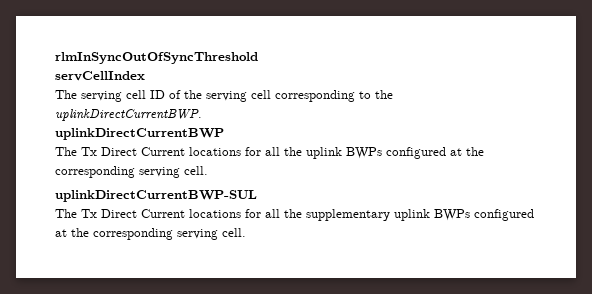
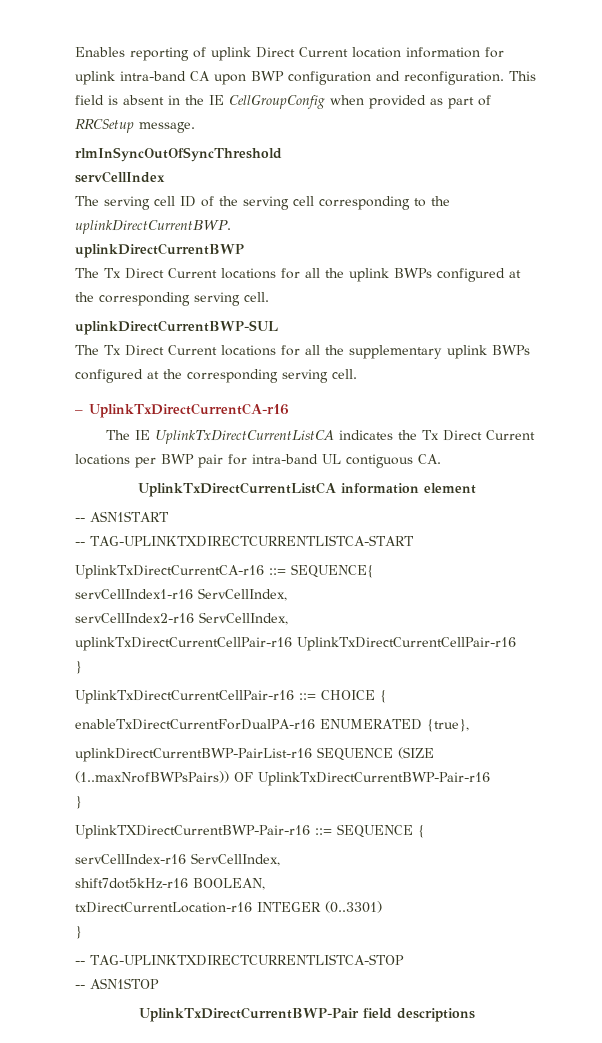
+ Enables reporting of uplink Direct Current location information for uplink intra-band CA upon BWP configuration and reconfiguration. This field is absent in the IE CellGroupConfig when provided as part of RRCSetup message.
+ – UplinkTxDirectCurrentCA-r16
+ The IE UplinkTxDirectCurrentListCA indicates the Tx Direct Current locations per BWP pair for intra-band UL contiguous CA.
+ UplinkTxDirectCurrentListCA information element
+ -- ASN1START
+ -- TAG-UPLINKTXDIRECTCURRENTLISTCA-START
+ UplinkTxDirectCurrentCA-r16 ::= SEQUENCE{
+ servCellIndex1-r16 ServCellIndex,
+ servCellIndex2-r16 ServCellIndex,
+ uplinkTxDirectCurrentCellPair-r16 UplinkTxDirectCurrentCellPair-r16
+ }
+ UplinkTxDirectCurrentCellPair-r16 ::= CHOICE {
+ enableTxDirectCurrentForDualPA-r16 ENUMERATED {true},
+ uplinkDirectCurrentBWP-PairList-r16 SEQUENCE (SIZE (1..maxNrofBWPsPairs)) OF UplinkTxDirectCurrentBWP-Pair-r16
+ }
+ UplinkTXDirectCurrentBWP-Pair-r16 ::= SEQUENCE {
+ servCellIndex-r16 ServCellIndex,
+ shift7dot5kHz-r16 BOOLEAN,
+ txDirectCurrentLocation-r16 INTEGER (0..3301)
+ }
+ -- TAG-UPLINKTXDIRECTCURRENTLISTCA-STOP
+ -- ASN1STOP
+ UplinkTxDirectCurrentBWP-Pair field descriptions

